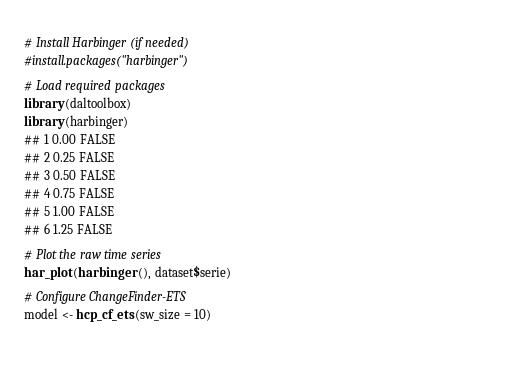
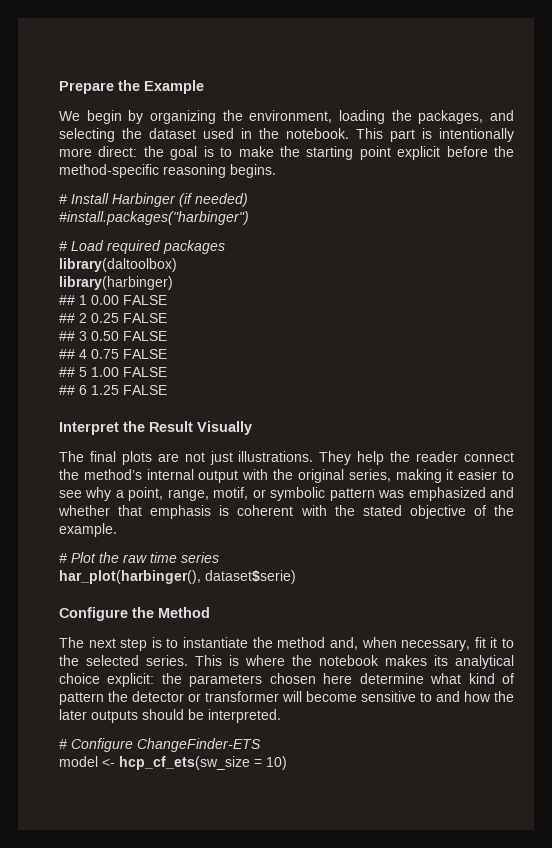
+ Prepare the Example
+ We begin by organizing the environment, loading the packages, and selecting the dataset used in the notebook. This part is intentionally more direct: the goal is to make the starting point explicit before the method-specific reasoning begins.
+ Interpret the Result Visually
+ The final plots are not just illustrations. They help the reader connect the method’s internal output with the original series, making it easier to see why a point, range, motif, or symbolic pattern was emphasized and whether that emphasis is coherent with the stated objective of the example.
+ Configure the Method
+ The next step is to instantiate the method and, when necessary, fit it to the selected series. This is where the notebook makes its analytical choice explicit: the parameters chosen here determine what kind of pattern the detector or transformer will become sensitive to and how the later outputs should be interpreted.

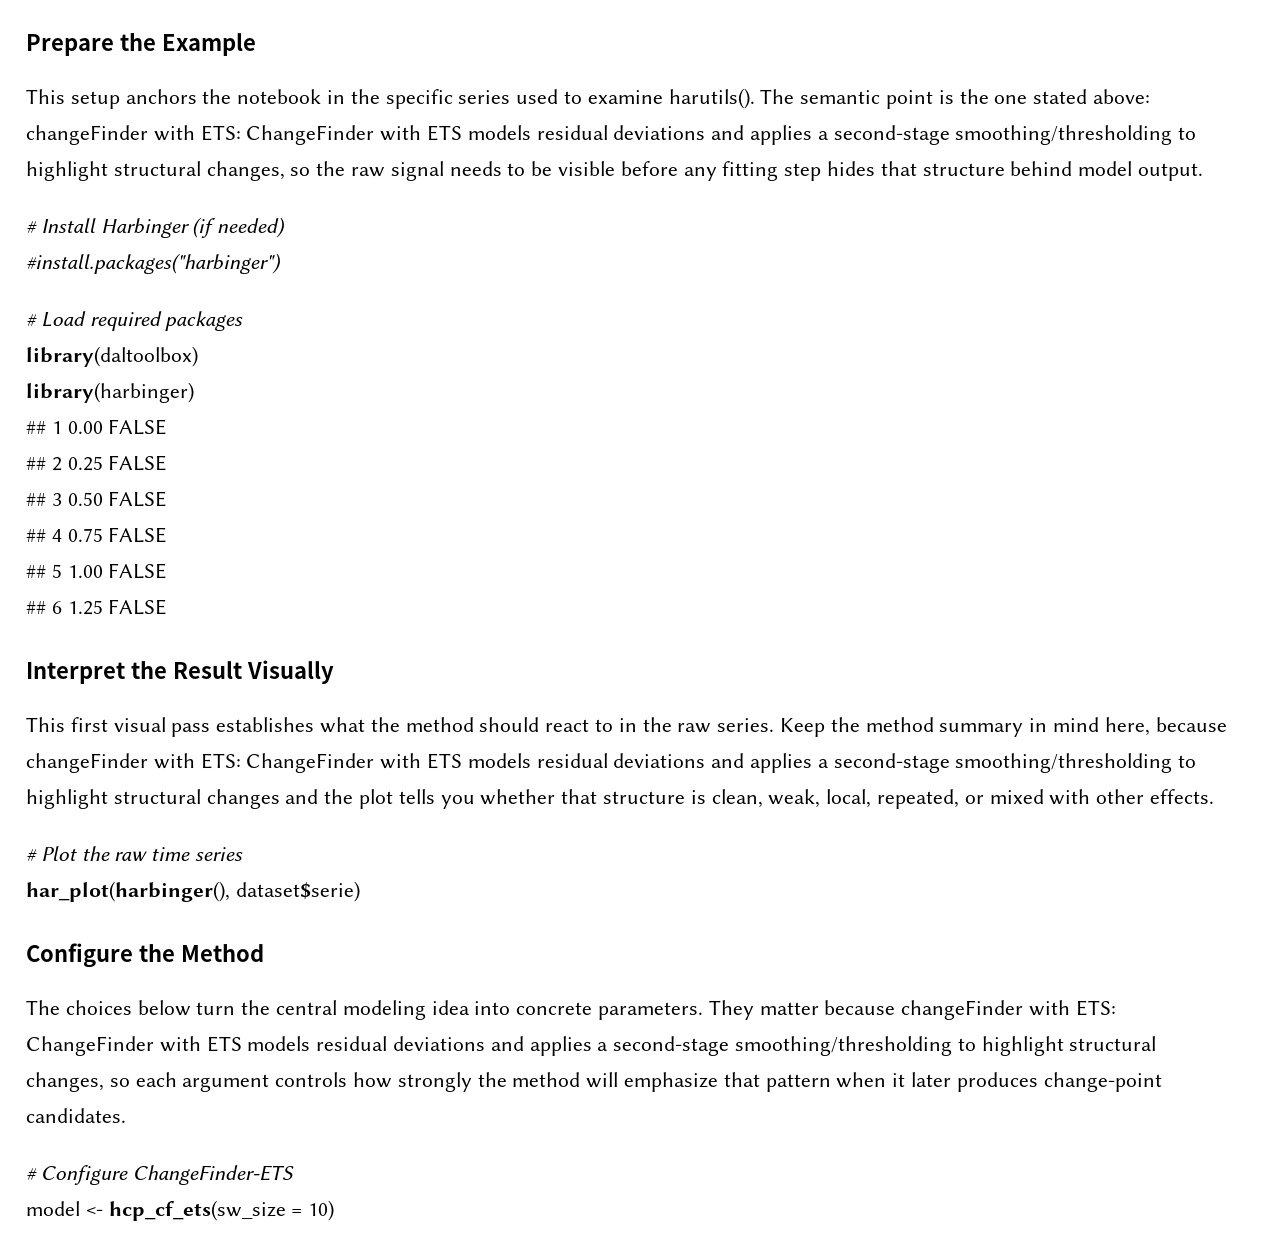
- We begin by organizing the environment, loading the packages, and selecting the dataset used in the notebook. This part is intentionally more direct: the goal is to make the starting point explicit before the method-specific reasoning begins.
+ This setup anchors the notebook in the specific series used to examine harutils(). The semantic point is the one stated above: changeFinder with ETS: ChangeFinder with ETS models residual deviations and applies a second-stage smoothing/thresholding to highlight structural changes, so the raw signal needs to be visible before any fitting step hides that structure behind model output.
- The final plots are not just illustrations. They help the reader connect the method’s internal output with the original series, making it easier to see why a point, range, motif, or symbolic pattern was emphasized and whether that emphasis is coherent with the stated objective of the example.
+ This first visual pass establishes what the method should react to in the raw series. Keep the method summary in mind here, because changeFinder with ETS: ChangeFinder with ETS models residual deviations and applies a second-stage smoothing/thresholding to highlight structural changes and the plot tells you whether that structure is clean, weak, local, repeated, or mixed with other effects.
- The next step is to instantiate the method and, when necessary, fit it to the selected series. This is where the notebook makes its analytical choice explicit: the parameters chosen here determine what kind of pattern the detector or transformer will become sensitive to and how the later outputs should be interpreted.
+ The choices below turn the central modeling idea into concrete parameters. They matter because changeFinder with ETS: ChangeFinder with ETS models residual deviations and applies a second-stage smoothing/thresholding to highlight structural changes, so each argument controls how strongly the method will emphasize that pattern when it later produces change-point candidates.

